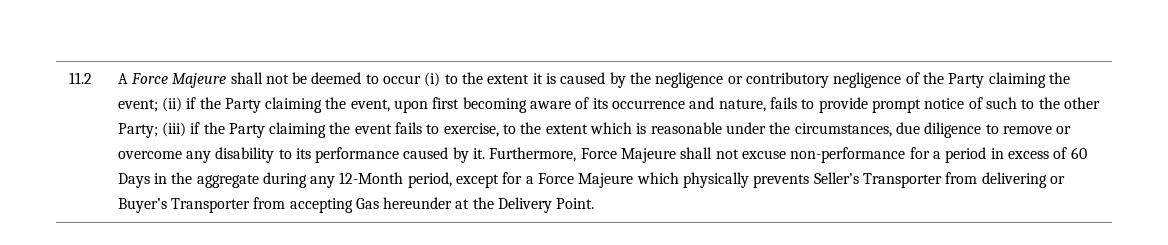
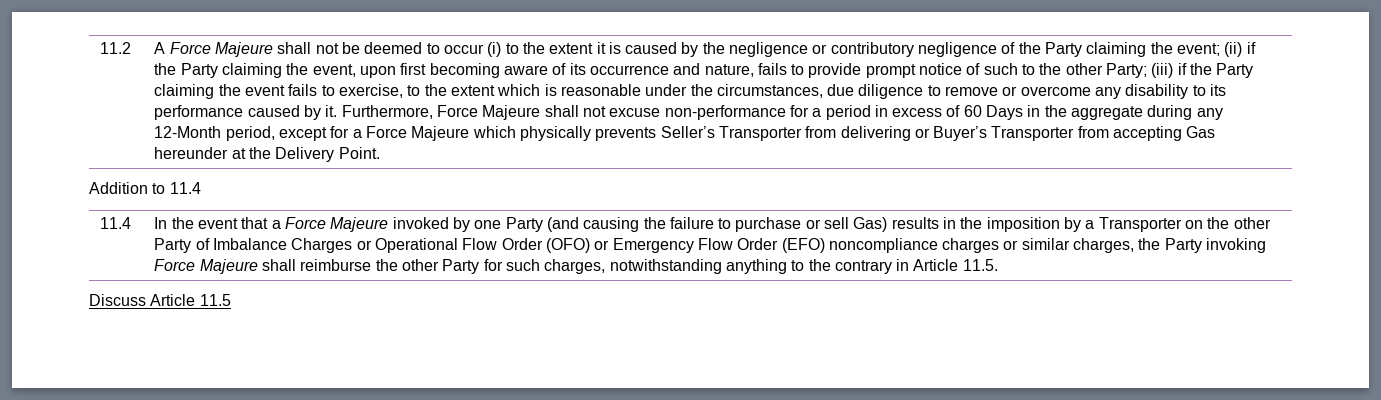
+ Addition to 11.4
+ 11.4 | In the event that a Force Majeure invoked by one Party (and causing the failure to purchase or sell Gas) results in the imposition by a Transporter on the other Party of Imbalance Charges or Operational Flow Order (OFO) or Emergency Flow Order (EFO) noncompliance charges or similar charges, the Party invoking Force Majeure shall reimburse the other Party for such charges, notwithstanding anything to the contrary in Article 11.5.
+ Discuss Article 11.5

